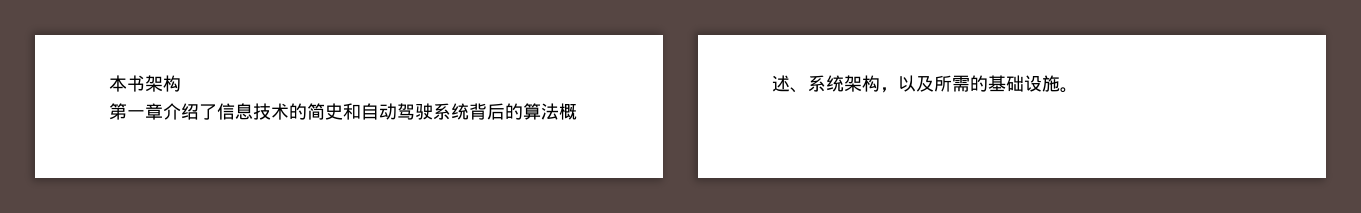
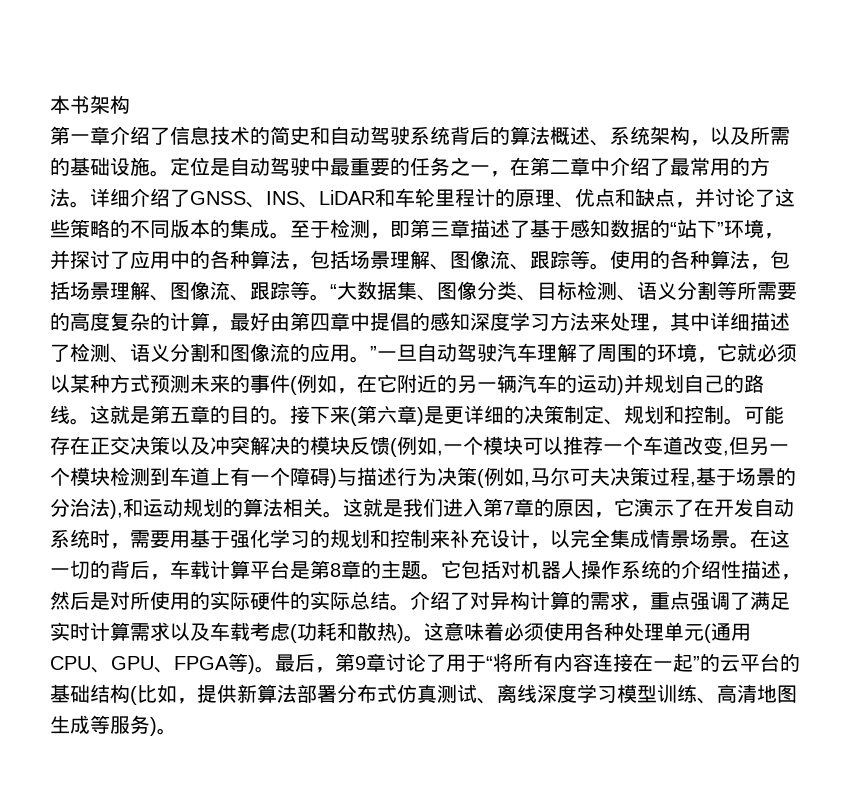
+ 定位是自动驾驶中最重要的任务之一，在第二章中介绍了最常用的方法。详细介绍了GNSS、INS、LiDAR和车轮里程计的原理、优点和缺点，并讨论了这些策略的不同版本的集成。至于检测，即第三章描述了基于感知数据的“站下”环境，并探讨了应用中的各种算法，包括场景理解、图像流、跟踪等。使用的各种算法，包括场景理解、图像流、跟踪等。“大数据集、图像分类、目标检测、语义分割等所需要的高度复杂的计算，最好由第四章中提倡的感知深度学习方法来处理，其中详细描述了检测、语义分割和图像流的应用。”一旦自动驾驶汽车理解了周围的环境，它就必须以某种方式预测未来的事件(例如，在它附近的另一辆汽车的运动)并规划自己的路线。这就是第五章的目的。接下来(第六章)是更详细的决策制定、规划和控制。可能存在正交决策以及冲突解决的模块反馈(例如,一个模块可以推荐一个车道改变,但另一个模块检测到车道上有一个障碍)与描述行为决策(例如,马尔可夫决策过程,基于场景的分治法),和运动规划的算法相关。这就是我们进入第7章的原因，它演示了在开发自动系统时，需要用基于强化学习的规划和控制来补充设计，以完全集成情景场景。在这一切的背后，车载计算平台是第8章的主题。它包括对机器人操作系统的介绍性描述，然后是对所使用的实际硬件的实际总结。介绍了对异构计算的需求，重点强调了满足实时计算需求以及车载考虑(功耗和散热)。这意味着必须使用各种处理单元(通用CPU、GPU、FPGA等)。最后，第9章讨论了用于“将所有内容连接在一起”的云平台的基础结构(比如，提供新算法部署分布式仿真测试、离线深度学习模型训练、高清地图生成等服务)。

